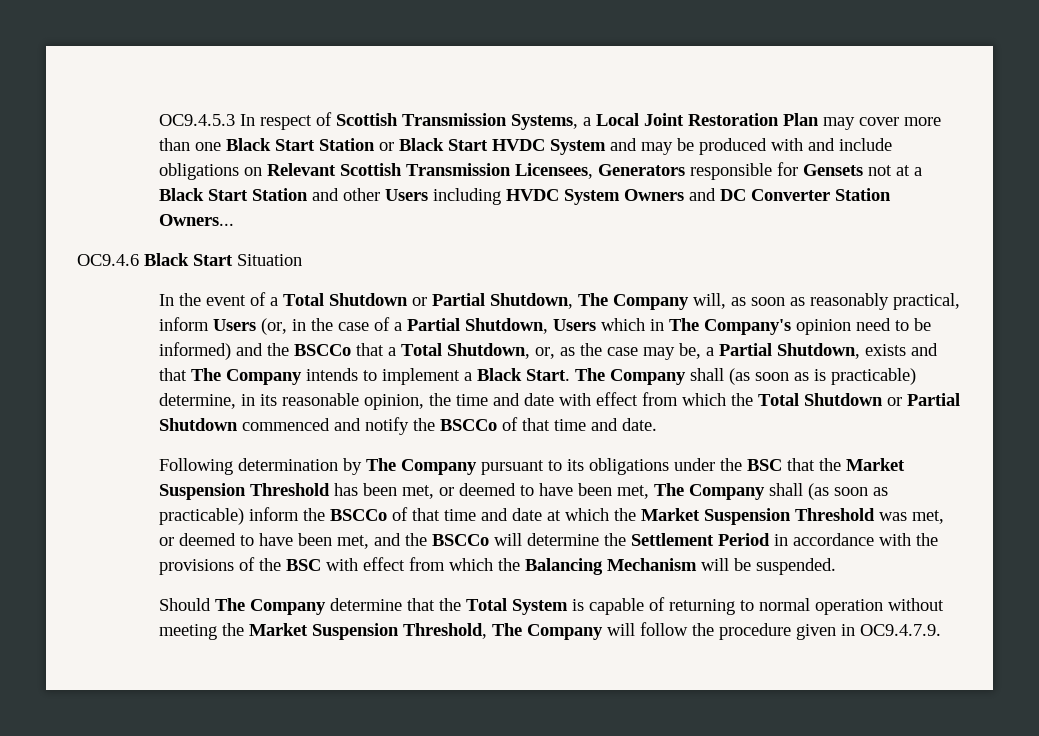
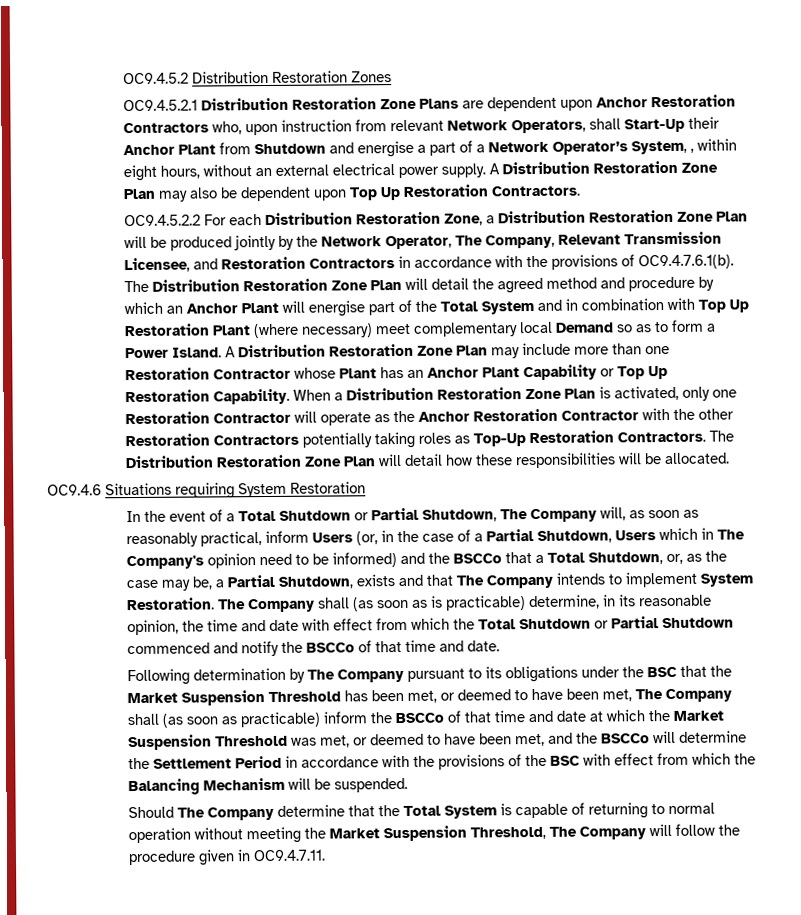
- OC9.4.5.3 In respect of Scottish Transmission Systems, a Local Joint Restoration Plan may cover more than one Black Start Station or Black Start HVDC System and may be produced with and include obligations on Relevant Scottish Transmission Licensees, Generators responsible for Gensets not at a Black Start Station and other Users including HVDC System Owners and DC Converter Station Owners...
- OC9.4.6 Black Start Situation
+ OC9.4.5.2 Distribution Restoration Zones
+ OC9.4.5.2.1 Distribution Restoration Zone Plans are dependent upon Anchor Restoration Contractors who, upon instruction from relevant Network Operators, shall Start-Up their Anchor Plant from Shutdown and energise a part of a Network Operator’s System, , within eight hours, without an external electrical power supply. A Distribution Restoration Zone Plan may also be dependent upon Top Up Restoration Contractors.
+ OC9.4.5.2.2 For each Distribution Restoration Zone, a Distribution Restoration Zone Plan will be produced jointly by the Network Operator, The Company, Relevant Transmission Licensee, and Restoration Contractors in accordance with the provisions of OC9.4.7.6.1(b). The Distribution Restoration Zone Plan will detail the agreed method and procedure by which an Anchor Plant will energise part of the Total System and in combination with Top Up Restoration Plant (where necessary) meet complementary local Demand so as to form a Power Island. A Distribution Restoration Zone Plan may include more than one Restoration Contractor whose Plant has an Anchor Plant Capability or Top Up Restoration Capability. When a Distribution Restoration Zone Plan is activated, only one Restoration Contractor will operate as the Anchor Restoration Contractor with the other Restoration Contractors potentially taking roles as Top-Up Restoration Contractors. The Distribution Restoration Zone Plan will detail how these responsibilities will be allocated.
+ OC9.4.6 Situations requiring System Restoration
- In the event of a Total Shutdown or Partial Shutdown, The Company will, as soon as reasonably practical, inform Users (or, in the case of a Partial Shutdown, Users which in The Company's opinion need to be informed) and the BSCCo that a Total Shutdown, or, as the case may be, a Partial Shutdown, exists and that The Company intends to implement a Black Start.
+ In the event of a Total Shutdown or Partial Shutdown, The Company will, as soon as reasonably practical, inform Users (or, in the case of a Partial Shutdown, Users which in The Company's opinion need to be informed) and the BSCCo that a Total Shutdown, or, as the case may be, a Partial Shutdown, exists and that The Company intends to implement System Restoration.
- Should The Company determine that the Total System is capable of returning to normal operation without meeting the Market Suspension Threshold, The Company will follow the procedure given in OC9.4.7.9.
+ Should The Company determine that the Total System is capable of returning to normal operation without meeting the Market Suspension Threshold, The Company will follow the procedure given in OC9.4.7.11.

